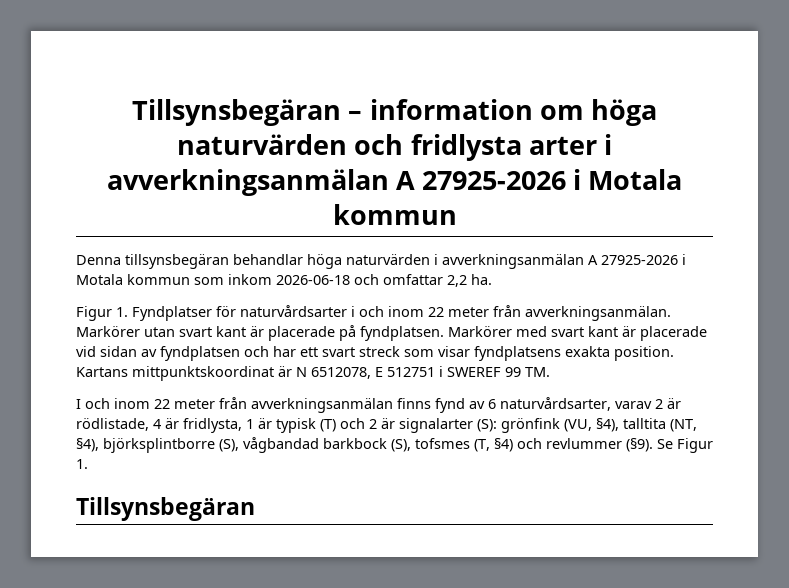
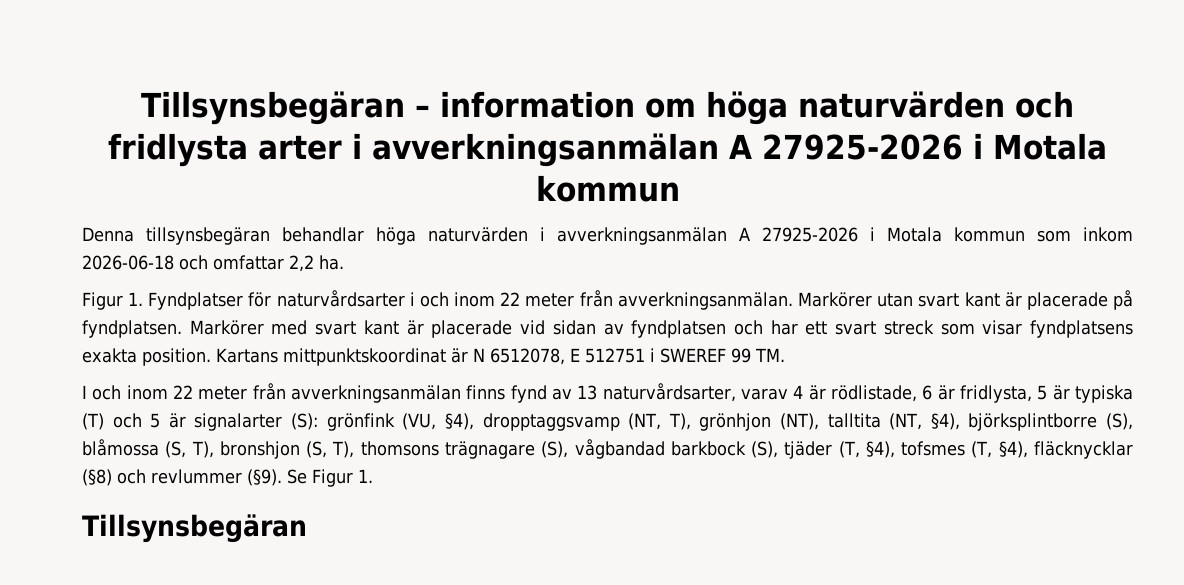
- I och inom 22 meter från avverkningsanmälan finns fynd av 6 naturvårdsarter, varav 2 är rödlistade, 4 är fridlysta, 1 är typisk (T) och 2 är signalarter (S): grönfink (VU, §4), talltita (NT, §4), björksplintborre (S), vågbandad barkbock (S), tofsmes (T, §4) och revlummer (§9).
+ I och inom 22 meter från avverkningsanmälan finns fynd av 13 naturvårdsarter, varav 4 är rödlistade, 6 är fridlysta, 5 är typiska (T) och 5 är signalarter (S): grönfink (VU, §4), dropptaggsvamp (NT, T), grönhjon (NT), talltita (NT, §4), björksplintborre (S), blåmossa (S, T), bronshjon (S, T), thomsons trägnagare (S), vågbandad barkbock (S), tjäder (T, §4), tofsmes (T, §4), fläcknycklar (§8) och revlummer (§9).

